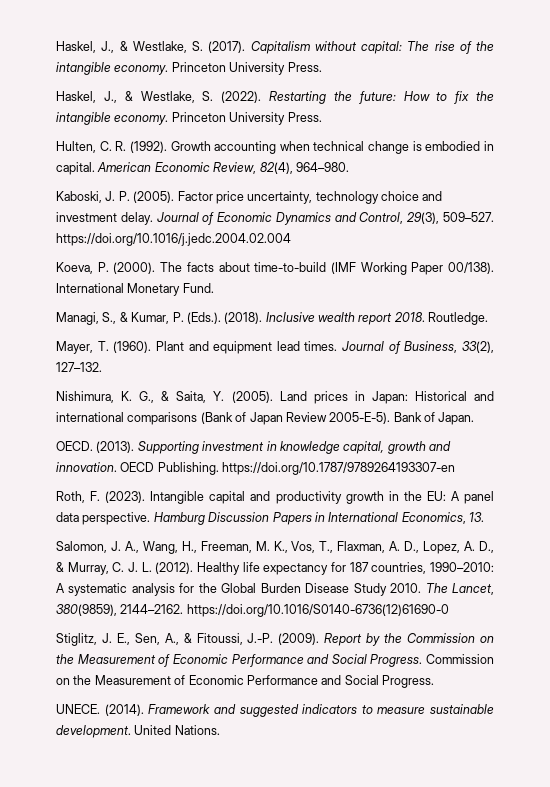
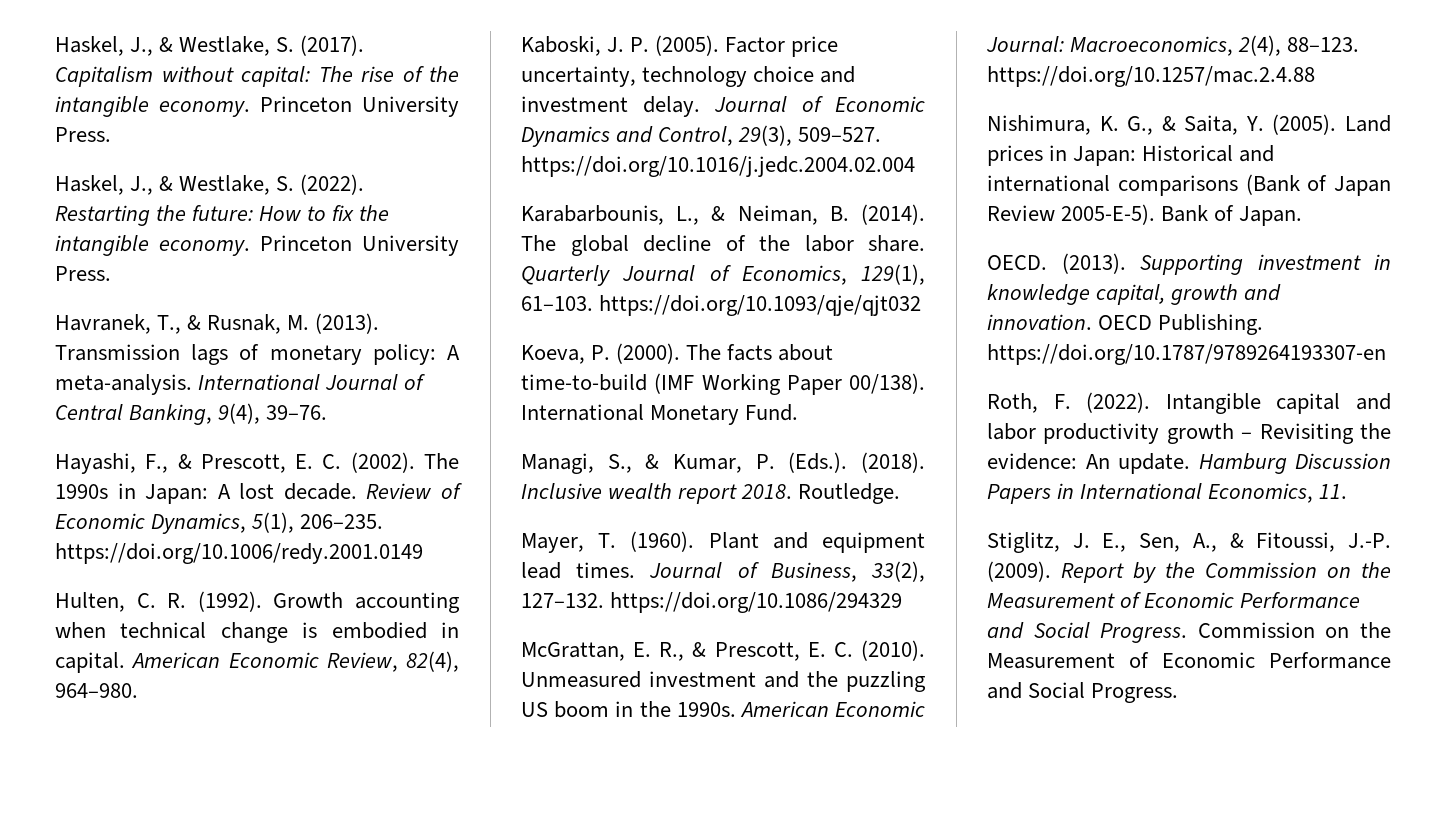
+ Havranek, T., & Rusnak, M. (2013). Transmission lags of monetary policy: A meta-analysis. International Journal of Central Banking, 9(4), 39–76.
+ Hayashi, F., & Prescott, E. C. (2002). The 1990s in Japan: A lost decade. Review of Economic Dynamics, 5(1), 206–235. https://doi.org/10.1006/redy.2001.0149
+ Karabarbounis, L., & Neiman, B. (2014). The global decline of the labor share. Quarterly Journal of Economics, 129(1), 61–103. https://doi.org/10.1093/qje/qjt032
- Journal of Business, 33(2), 127–132.
+ Journal of Business, 33(2), 127–132. https://doi.org/10.1086/294329
+ McGrattan, E. R., & Prescott, E. C. (2010). Unmeasured investment and the puzzling US boom in the 1990s. American Economic Journal: Macroeconomics, 2(4), 88–123. https://doi.org/10.1257/mac.2.4.88
- Roth, F. (2023).
+ Roth, F. (2022).
- Intangible capital and productivity growth in the EU: A panel data perspective.
+ Intangible capital and labor productivity growth – Revisiting the evidence: An update.
- Hamburg Discussion Papers in International Economics, 13.
- Salomon, J. A., Wang, H., Freeman, M. K., Vos, T., Flaxman, A. D., Lopez, A. D., & Murray, C. J. L. (2012). Healthy life expectancy for 187 countries, 1990–2010: A systematic analysis for the Global Burden Disease Study 2010. The Lancet, 380(9859), 2144–2162. https://doi.org/10.1016/S0140-6736(12)61690-0
+ Hamburg Discussion Papers in International Economics, 11.
- UNECE. (2014). Framework and suggested indicators to measure sustainable development. United Nations.

